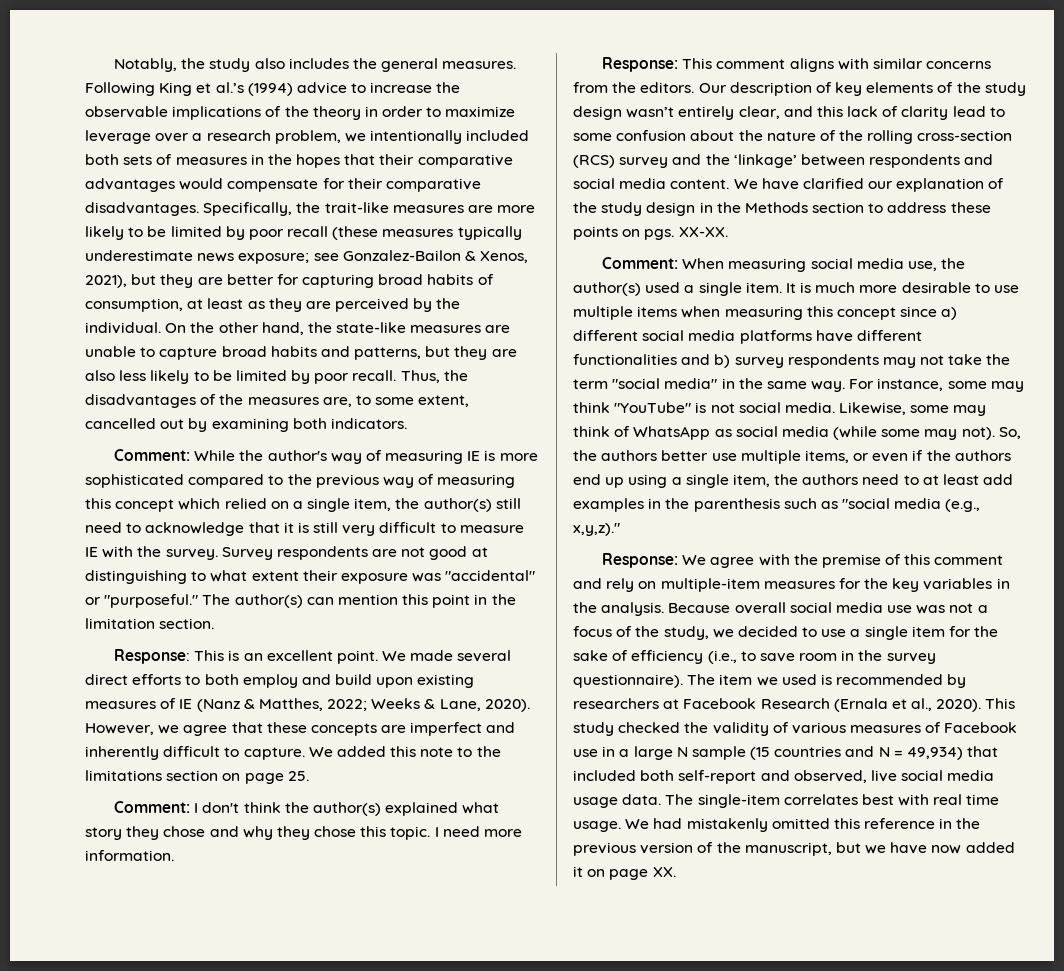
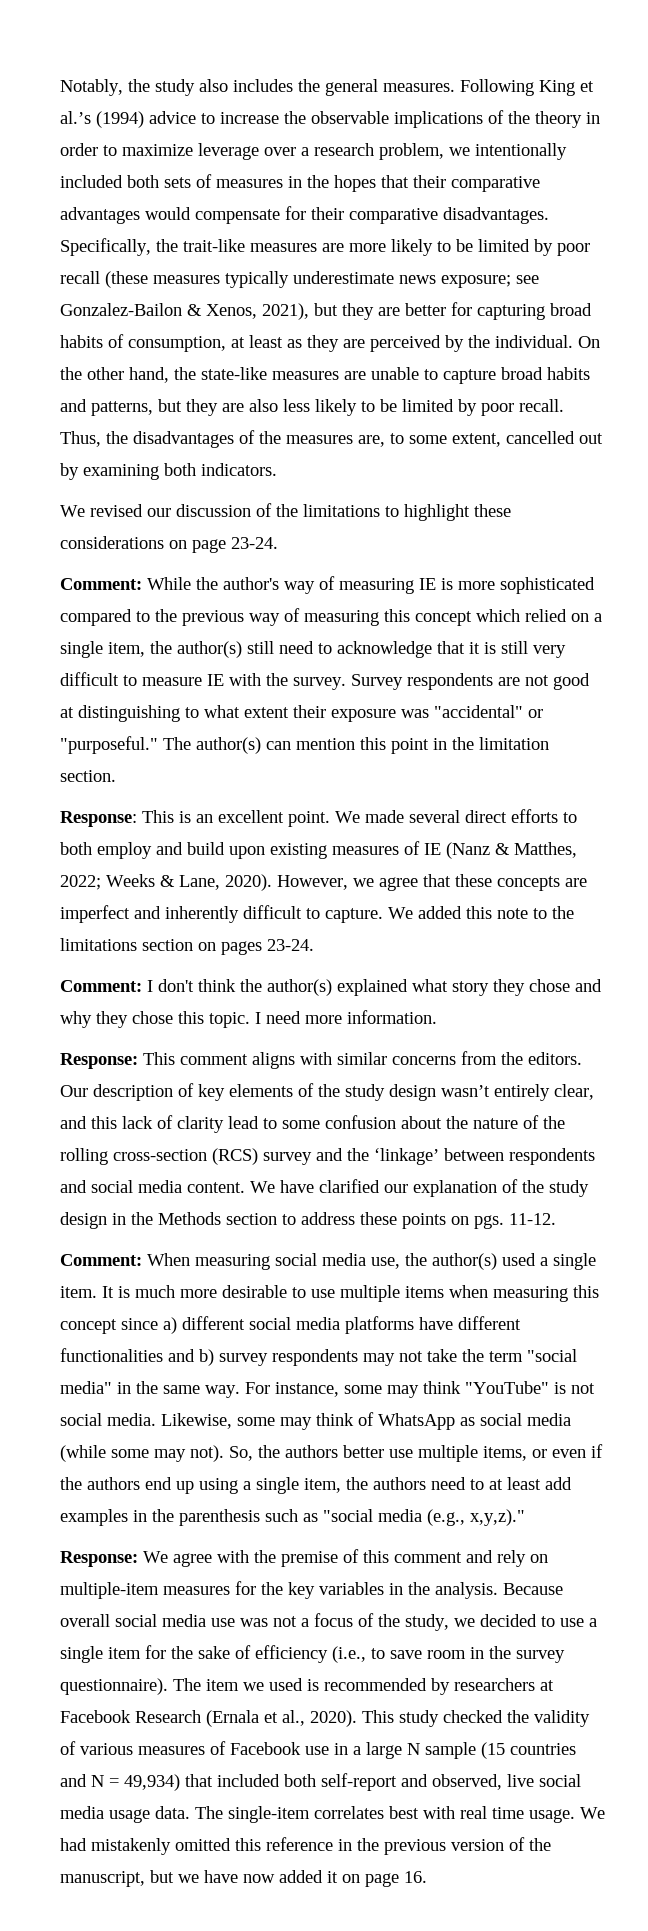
+ We revised our discussion of the limitations to highlight these considerations on page 23-24.
- We added this note to the limitations section on page 25.
+ We added this note to the limitations section on pages 23-24.
- XX-XX.
+ 11-12.
- We had mistakenly omitted this reference in the previous version of the manuscript, but we have now added it on page XX.
+ We had mistakenly omitted this reference in the previous version of the manuscript, but we have now added it on page 16.

